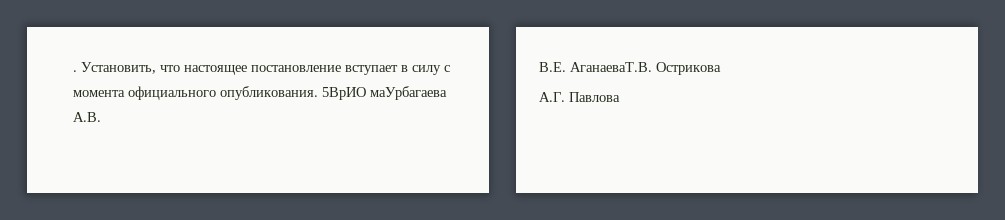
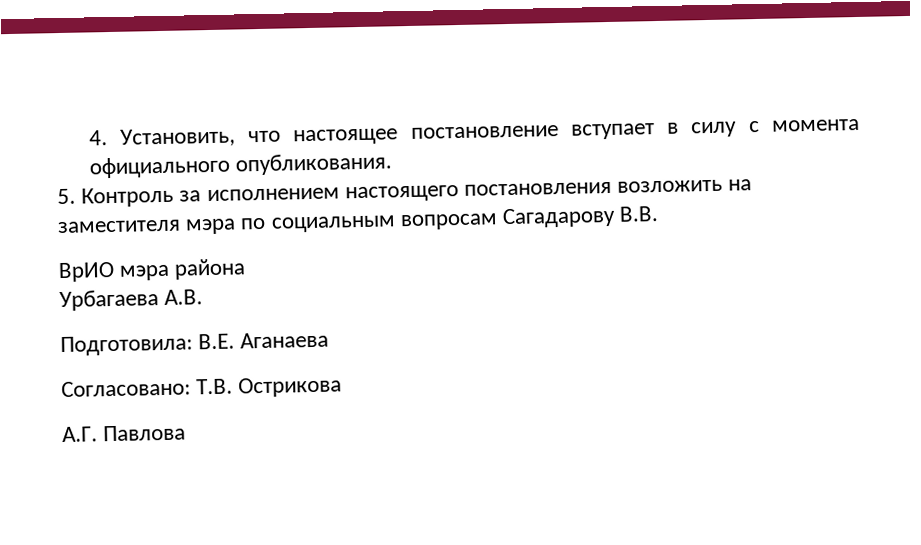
- . Установить, что настоящее постановление вступает в силу с момента официального опубликования. 5ВрИО маУрбагаева А.В.
- В.Е. АганаеваТ.В. Острикова
+ 4. Установить, что настоящее постановление вступает в силу с момента официального опубликования.
+ 5. Контроль за исполнением настоящего постановления возложить на заместителя мэра по социальным вопросам Сагадарову В.В.
+ ВрИО мэра района
+ Урбагаева А.В.
+ Подготовила: В.Е. Аганаева
+ Согласовано: Т.В. Острикова

